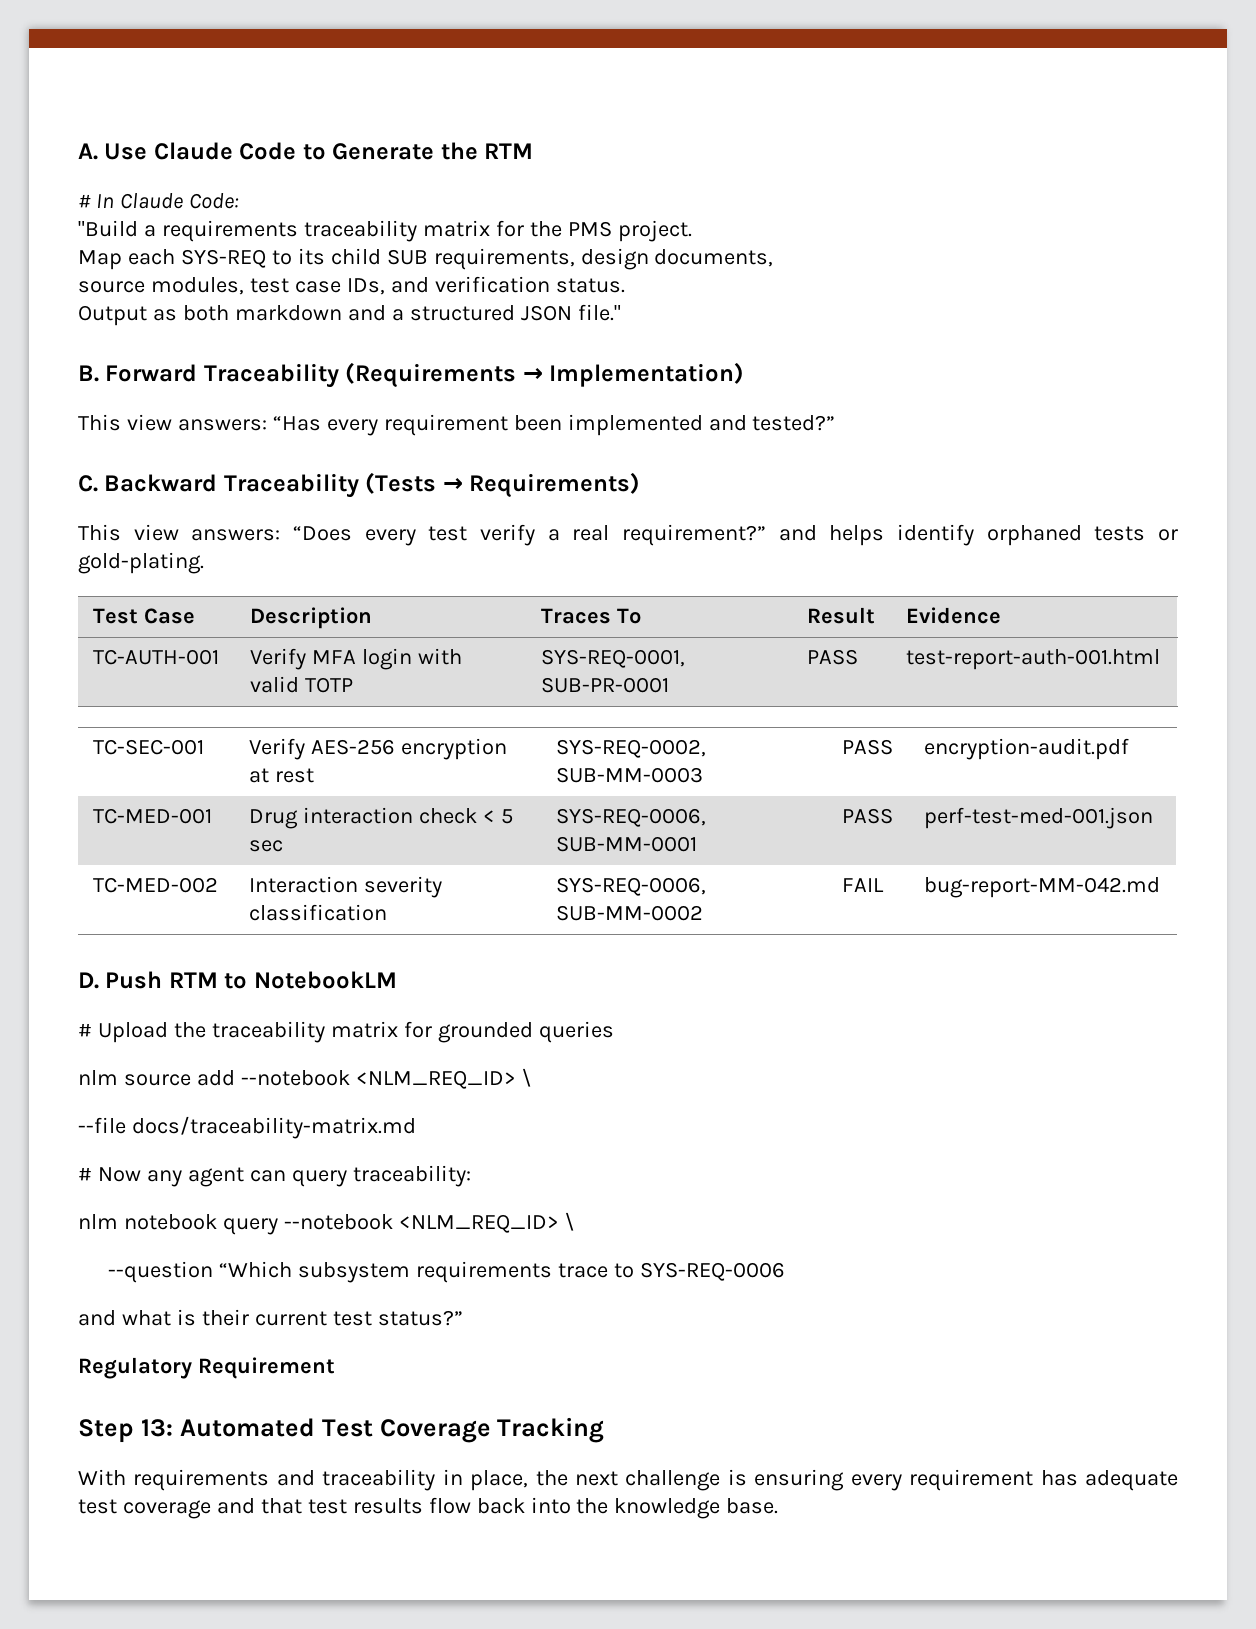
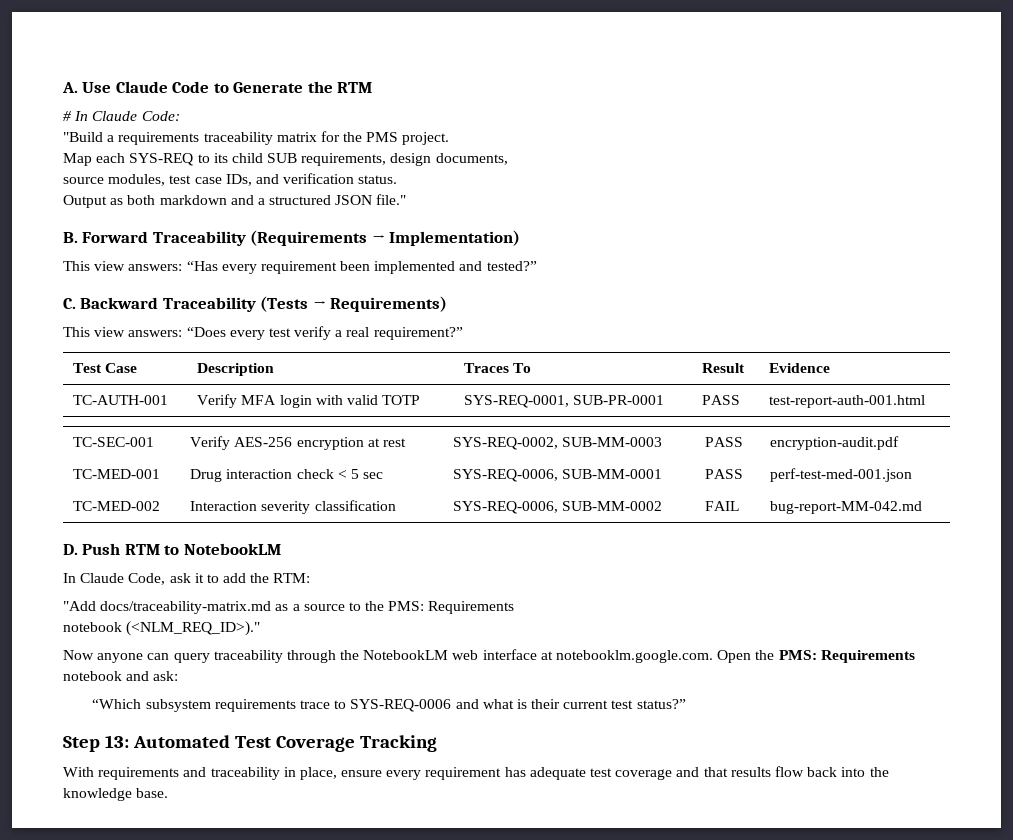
- This view answers: “Does every test verify a real requirement?” and helps identify orphaned tests or gold-plating.
+ This view answers: “Does every test verify a real requirement?”
- # Upload the traceability matrix for grounded queries
- nlm source add --notebook <NLM_REQ_ID> \
- --file docs/traceability-matrix.md
- # Now any agent can query traceability:
- nlm notebook query --notebook <NLM_REQ_ID> \
- --question “Which subsystem requirements trace to SYS-REQ-0006
- and what is their current test status?”
+ In Claude Code, ask it to add the RTM:
+ "Add docs/traceability-matrix.md as a source to the PMS: Requirements
+ notebook (<NLM_REQ_ID>)."
+ Now anyone can query traceability through the NotebookLM web interface at notebooklm.google.com. Open the PMS: Requirements notebook and ask:
+ “Which subsystem requirements trace to SYS-REQ-0006 and what is their current test status?”
- Regulatory Requirement
- With requirements and traceability in place, the next challenge is ensuring every requirement has adequate test coverage and that test results flow back into the knowledge base.
+ With requirements and traceability in place, ensure every requirement has adequate test coverage and that results flow back into the knowledge base.

